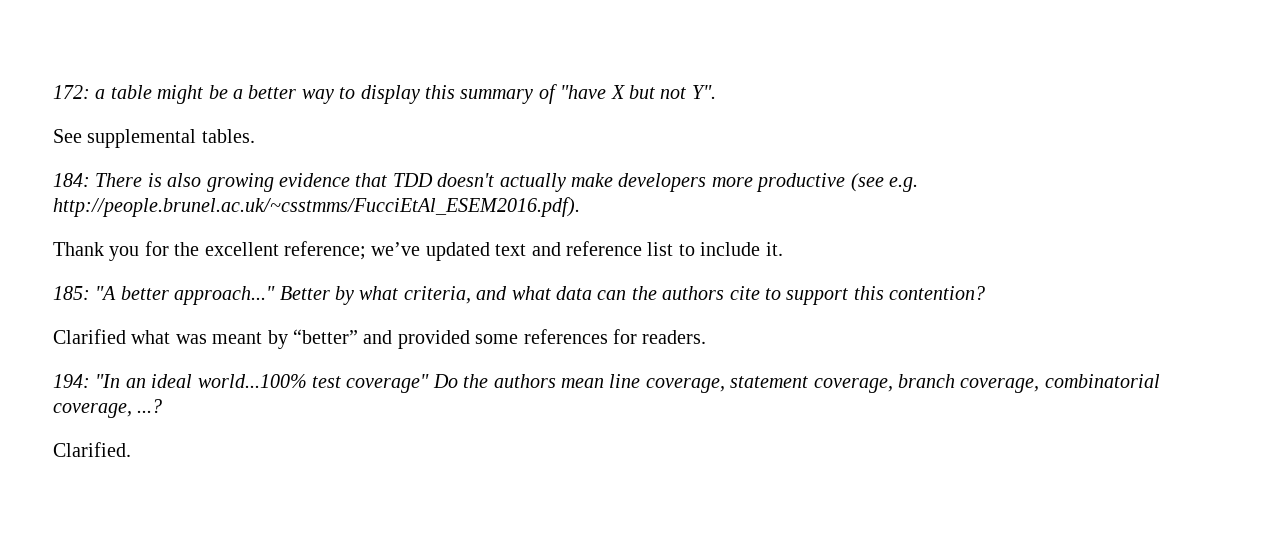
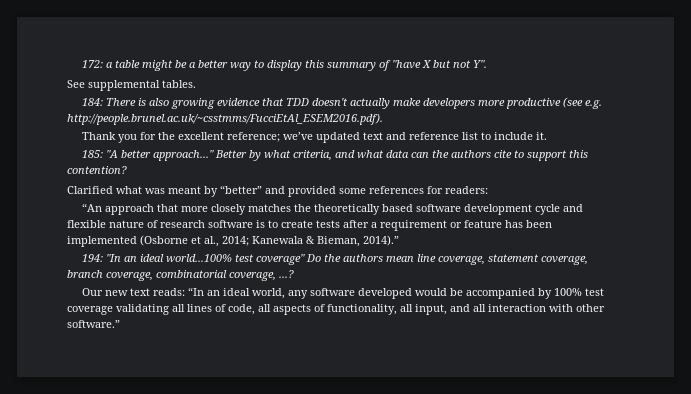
- Clarified what was meant by “better” and provided some references for readers.
+ Clarified what was meant by “better” and provided some references for readers:
+ “An approach that more closely matches the theoretically based software development cycle and flexible nature of research software is to create tests after a requirement or feature has been implemented (Osborne et al., 2014; Kanewala & Bieman, 2014).”
- Clarified.
+ Our new text reads: “In an ideal world, any software developed would be accompanied by 100% test coverage validating all lines of code, all aspects of functionality, all input, and all interaction with other software.”

